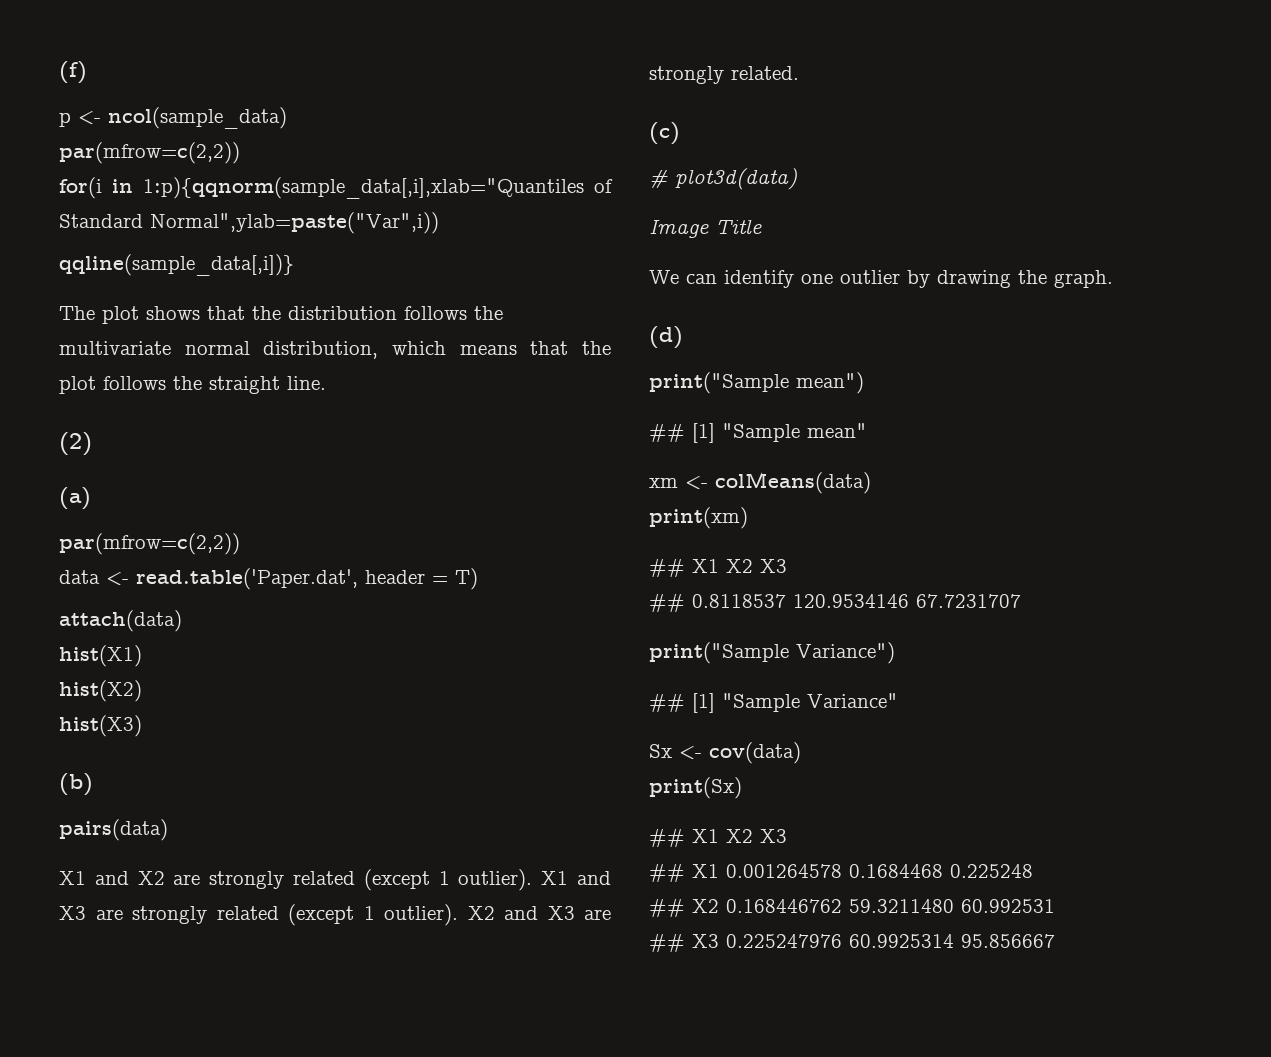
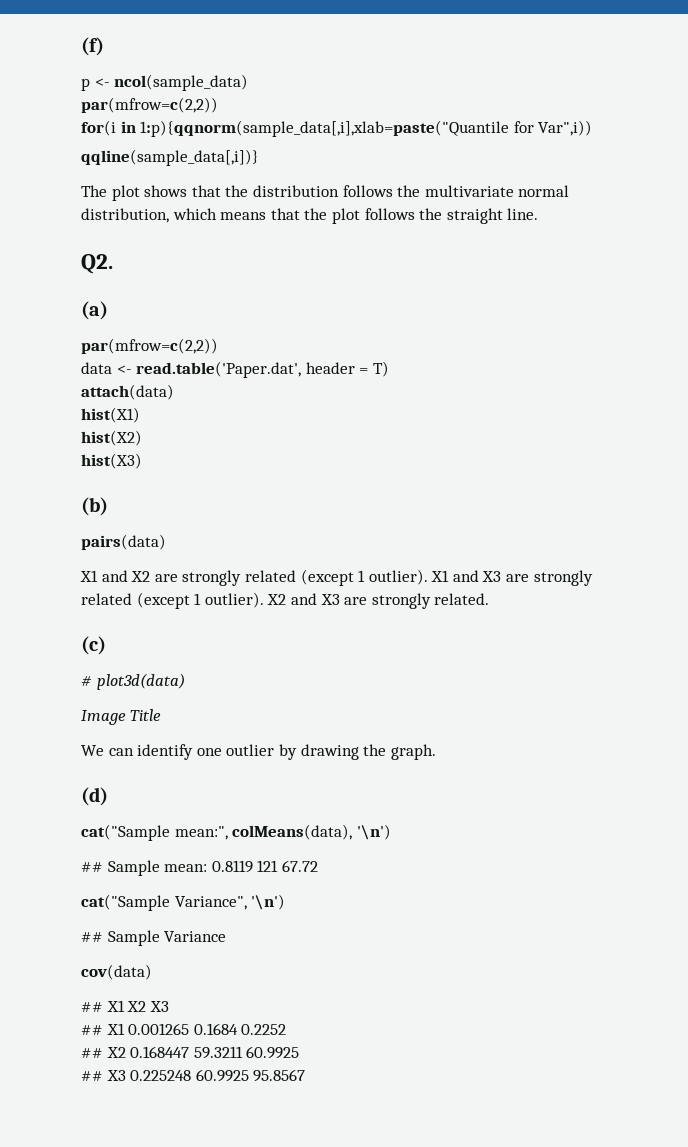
- for(i in 1:p){qqnorm(sample_data[,i],xlab="Quantiles of Standard Normal",ylab=paste("Var",i))
+ for(i in 1:p){qqnorm(sample_data[,i],xlab=paste("Quantile for Var",i))
- (2)
+ Q2.
- print("Sample mean")
- ## [1] "Sample mean"
- xm <- colMeans(data)
- print(xm)
- ## X1 X2 X3
- ## 0.8118537 120.9534146 67.7231707
- print("Sample Variance")
- ## [1] "Sample Variance"
- Sx <- cov(data)
+ cat("Sample mean:", colMeans(data), '\n')
+ ## Sample mean: 0.8119 121 67.72
+ cat("Sample Variance", '\n')
+ ## Sample Variance
+ cov(data)
- print(Sx)
- ## X1 0.001264578 0.1684468 0.225248
+ ## X1 0.001265 0.1684 0.2252
- ## X2 0.168446762 59.3211480 60.992531
+ ## X2 0.168447 59.3211 60.9925
- ## X3 0.225247976 60.9925314 95.856667
+ ## X3 0.225248 60.9925 95.8567

